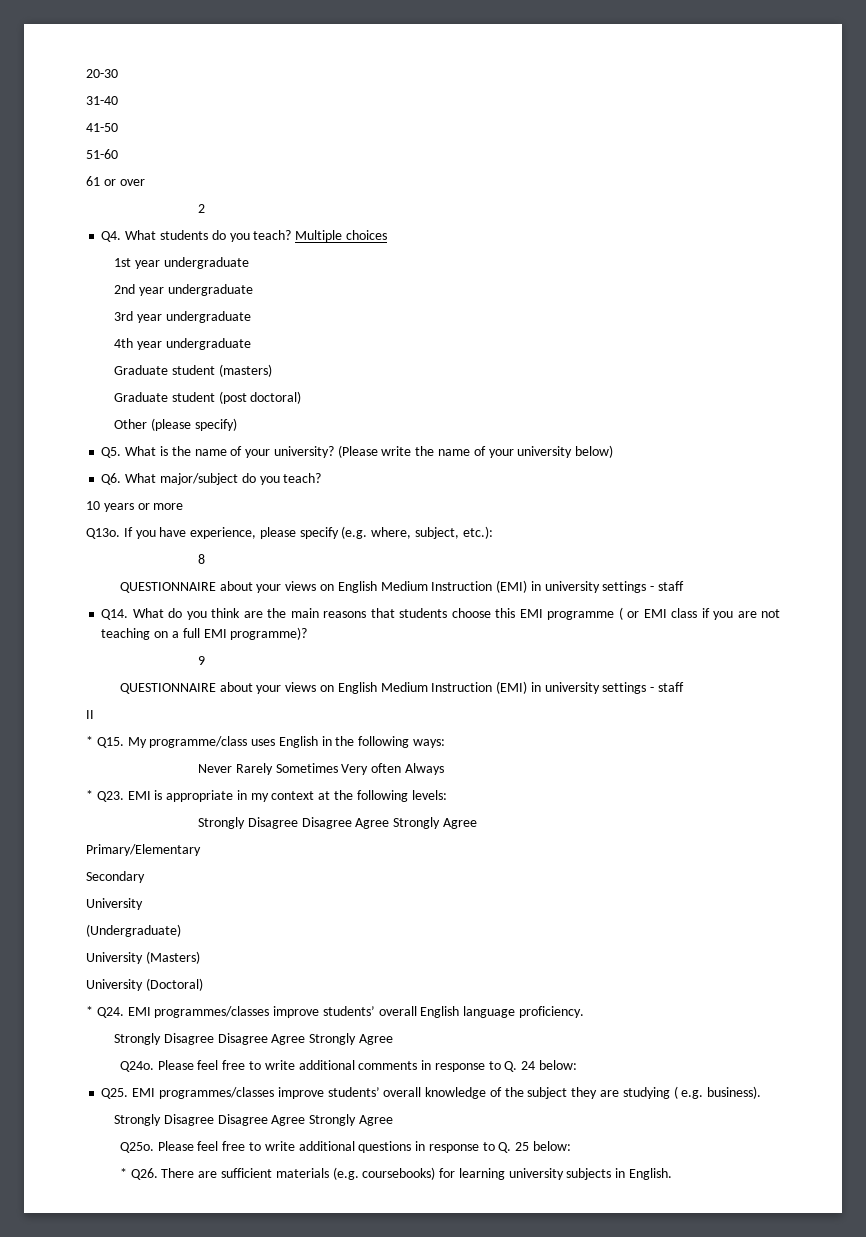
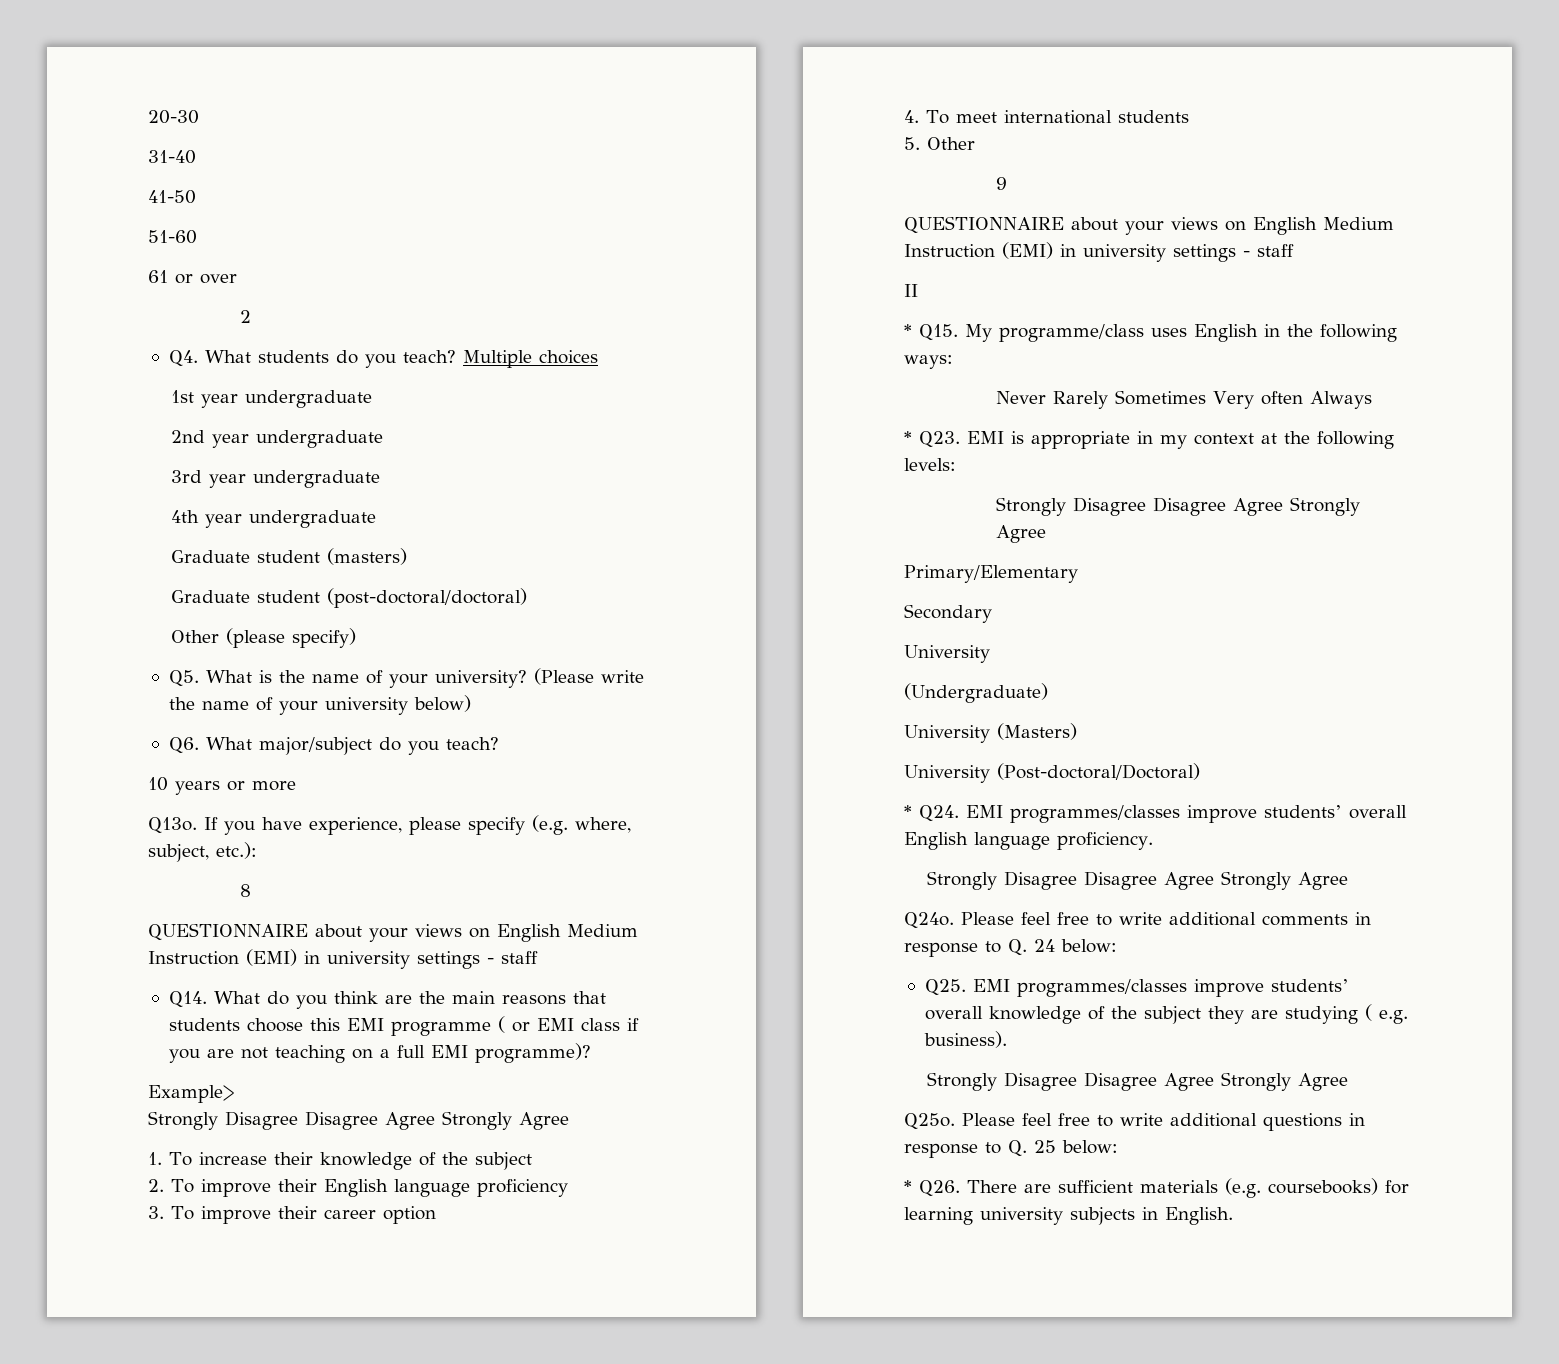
- Graduate student (post doctoral)
+ Graduate student (post-doctoral/doctoral)
+ Example>
+ Strongly Disagree Disagree Agree Strongly Agree
+ 1. To increase their knowledge of the subject
+ 2. To improve their English language proficiency
+ 3. To improve their career option
+ 4. To meet international students
+ 5. Other
- University (Doctoral)
+ University (Post-doctoral/Doctoral)

